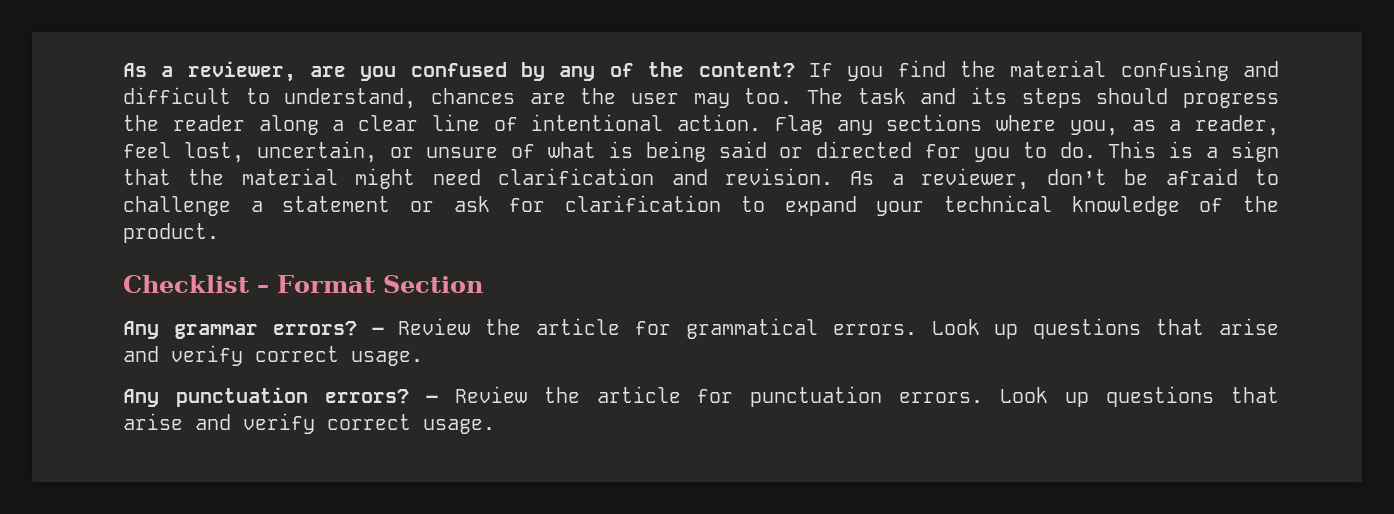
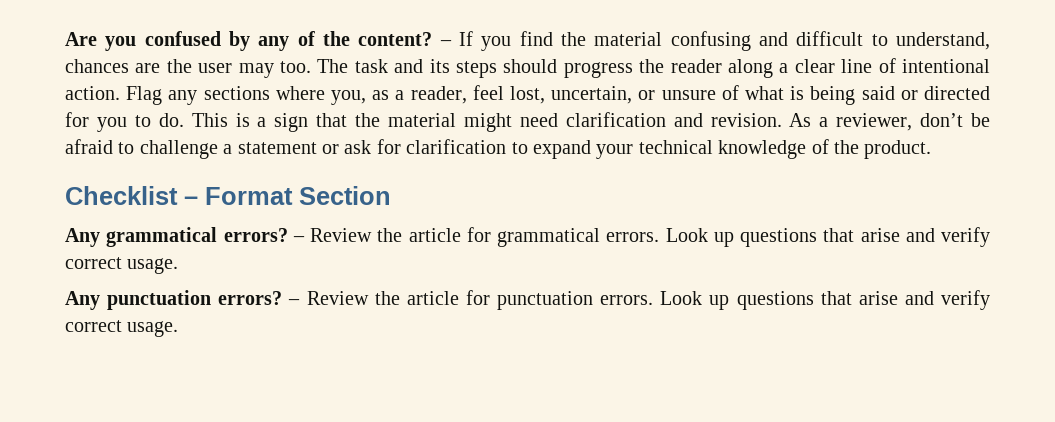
- As a reviewer, are you confused by any of the content?
+ Are you confused by any of the content?
- If you find the material confusing and difficult to understand, chances are the user may too.
+ – If you find the material confusing and difficult to understand, chances are the user may too.
- Any grammar errors?
+ Any grammatical errors?

